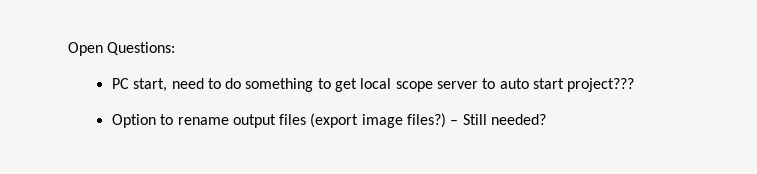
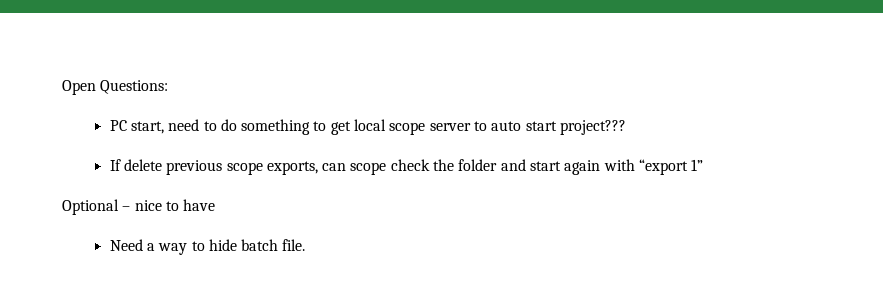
- Option to rename output files (export image files?) – Still needed?
+ If delete previous scope exports, can scope check the folder and start again with “export 1”
+ Optional – nice to have
+ Need a way to hide batch file.

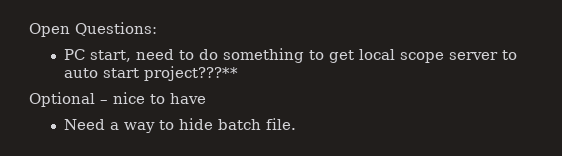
- PC start, need to do something to get local scope server to auto start project???
- If delete previous scope exports, can scope check the folder and start again with “export 1”
+ PC start, need to do something to get local scope server to auto start project???**

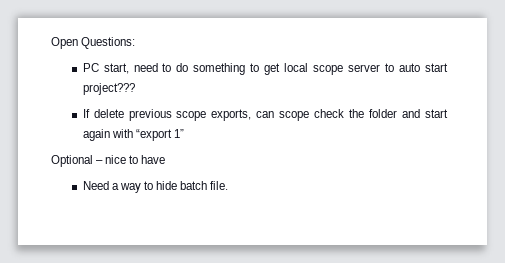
- PC start, need to do something to get local scope server to auto start project???**
+ PC start, need to do something to get local scope server to auto start project???
+ If delete previous scope exports, can scope check the folder and start again with “export 1”

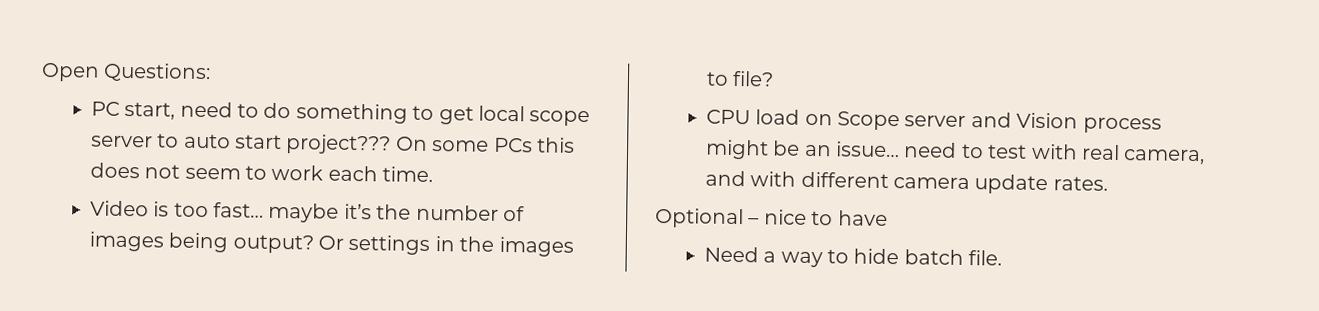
- PC start, need to do something to get local scope server to auto start project???
- If delete previous scope exports, can scope check the folder and start again with “export 1”
+ PC start, need to do something to get local scope server to auto start project??? On some PCs this does not seem to work each time.
+ Video is too fast… maybe it’s the number of images being output? Or settings in the images to file?
+ CPU load on Scope server and Vision process might be an issue… need to test with real camera, and with different camera update rates.

